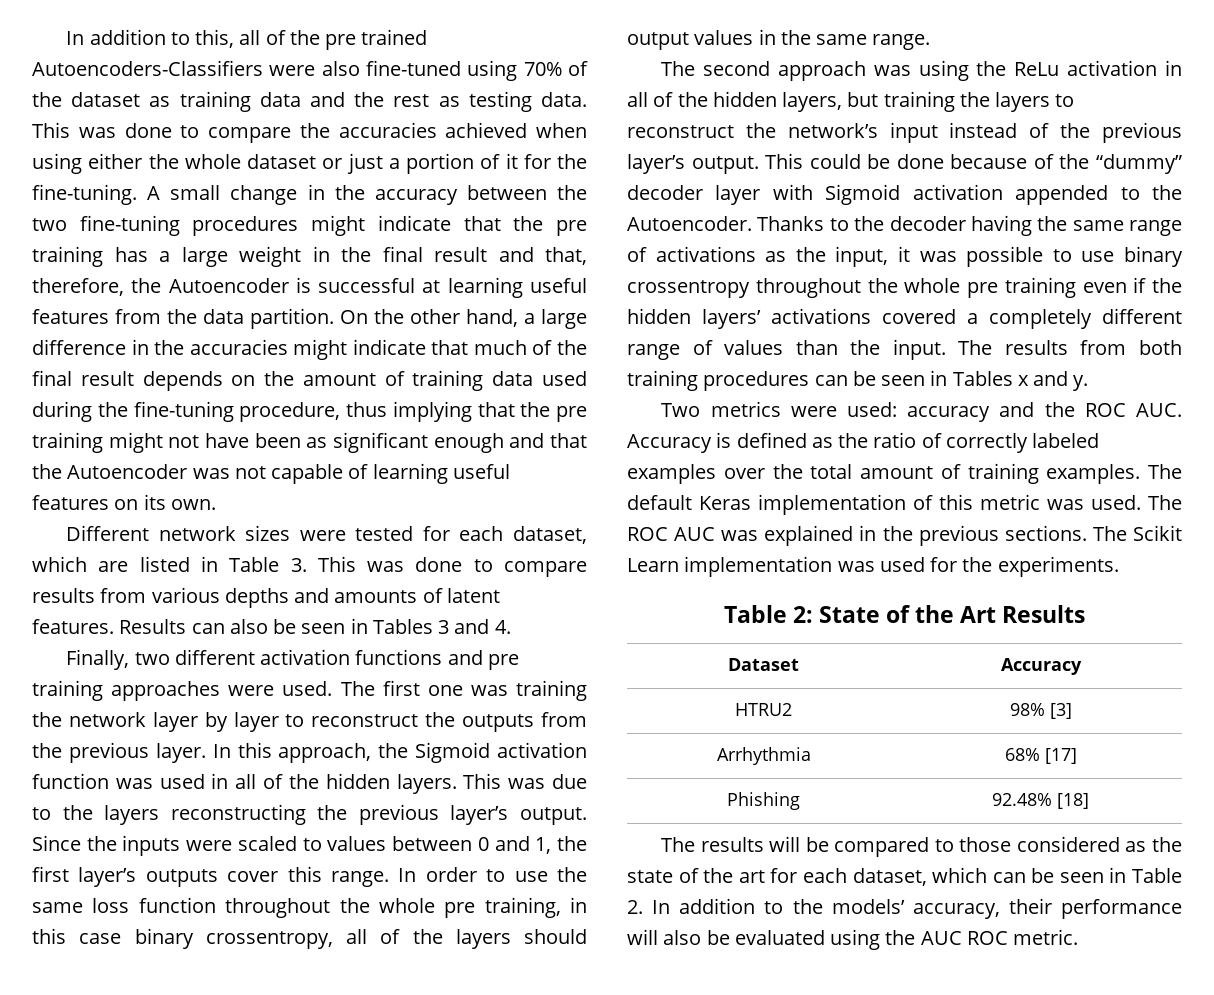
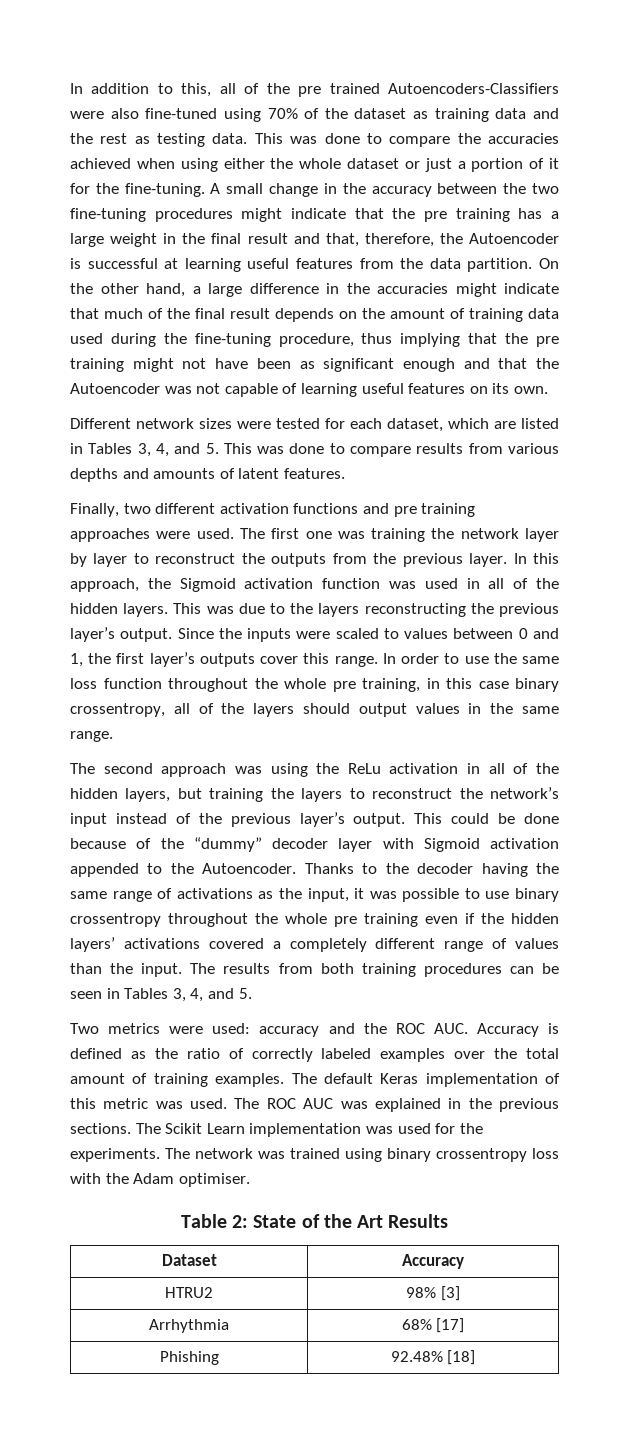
- Different network sizes were tested for each dataset, which are listed in Table 3. This was done to compare results from various depths and amounts of latent features. Results can also be seen in Tables 3 and 4.
+ Different network sizes were tested for each dataset, which are listed in Tables 3, 4, and 5. This was done to compare results from various depths and amounts of latent features.
- The results from both training procedures can be seen in Tables x and y.
+ The results from both training procedures can be seen in Tables 3, 4, and 5.
+ The network was trained using binary crossentropy loss with the Adam optimiser.
- The results will be compared to those considered as the state of the art for each dataset, which can be seen in Table 2. In addition to the models’ accuracy, their performance will also be evaluated using the AUC ROC metric.

